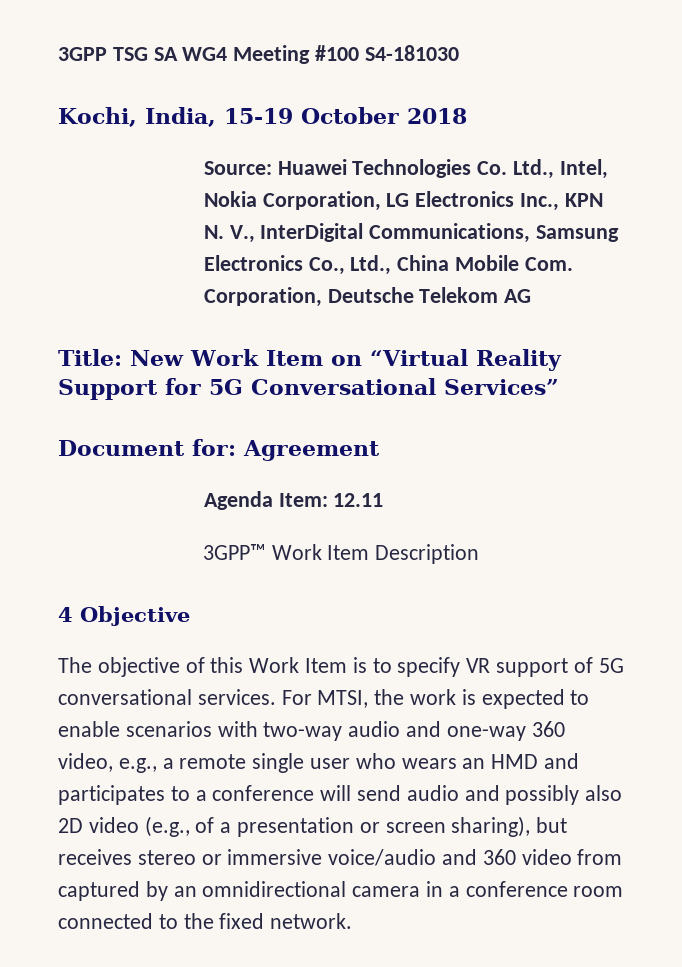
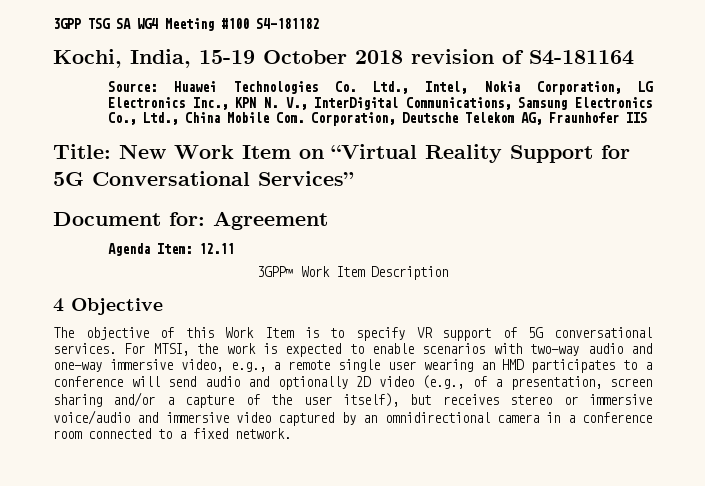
- 3GPP TSG SA WG4 Meeting #100 S4-181030
+ 3GPP TSG SA WG4 Meeting #100 S4-181182
- Kochi, India, 15-19 October 2018
+ Kochi, India, 15-19 October 2018 revision of S4-181164
- Source: Huawei Technologies Co. Ltd., Intel, Nokia Corporation, LG Electronics Inc., KPN N. V., InterDigital Communications, Samsung Electronics Co., Ltd., China Mobile Com. Corporation, Deutsche Telekom AG
+ Source: Huawei Technologies Co. Ltd., Intel, Nokia Corporation, LG Electronics Inc., KPN N. V., InterDigital Communications, Samsung Electronics Co., Ltd., China Mobile Com. Corporation, Deutsche Telekom AG, Fraunhofer IIS
- For MTSI, the work is expected to enable scenarios with two-way audio and one-way 360 video, e.g., a remote single user who wears an HMD and participates to a conference will send audio and possibly also 2D video (e.g., of a presentation or screen sharing), but receives stereo or immersive voice/audio and 360 video from captured by an omnidirectional camera in a conference room connected to the fixed network.
+ For MTSI, the work is expected to enable scenarios with two-way audio and one-way immersive video, e.g., a remote single user wearing an HMD participates to a conference will send audio and optionally 2D video (e.g., of a presentation, screen sharing and/or a capture of the user itself), but receives stereo or immersive voice/audio and immersive video captured by an omnidirectional camera in a conference room connected to a fixed network.

